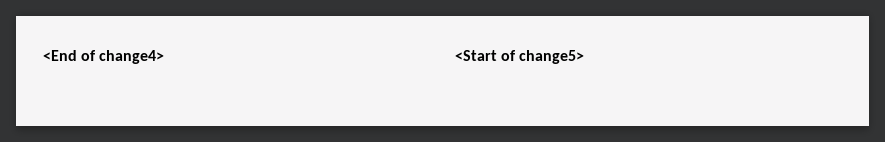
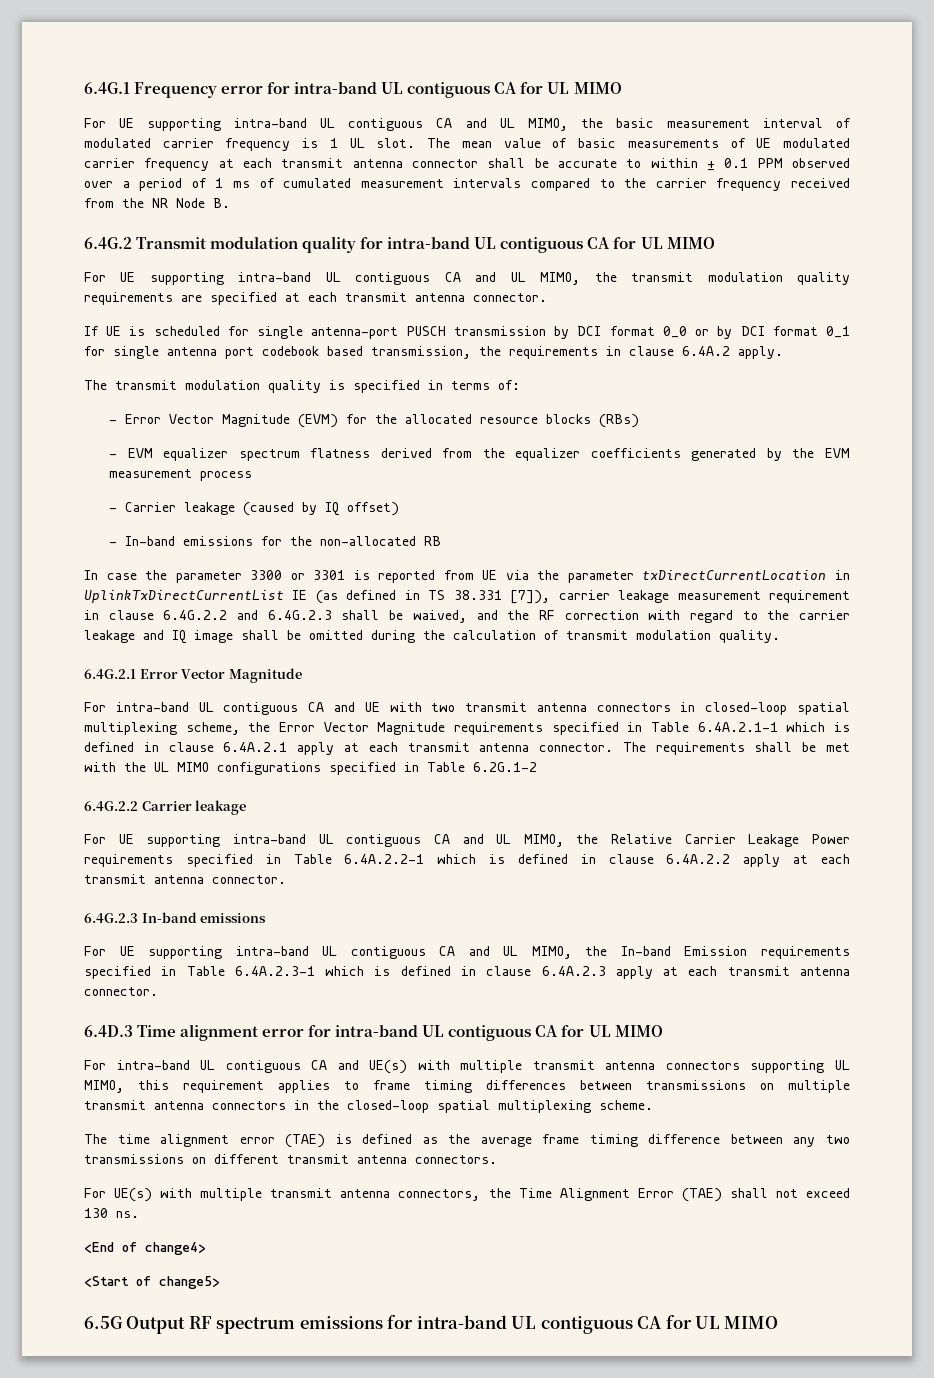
+ 6.4G.1 Frequency error for intra-band UL contiguous CA for UL MIMO
+ For UE supporting intra-band UL contiguous CA and UL MIMO, the basic measurement interval of modulated carrier frequency is 1 UL slot. The mean value of basic measurements of UE modulated carrier frequency at each transmit antenna connector shall be accurate to within ± 0.1 PPM observed over a period of 1 ms of cumulated measurement intervals compared to the carrier frequency received from the NR Node B.
+ 6.4G.2 Transmit modulation quality for intra-band UL contiguous CA for UL MIMO
+ For UE supporting intra-band UL contiguous CA and UL MIMO, the transmit modulation quality requirements are specified at each transmit antenna connector.
+ If UE is scheduled for single antenna-port PUSCH transmission by DCI format 0_0 or by DCI format 0_1 for single antenna port codebook based transmission, the requirements in clause 6.4A.2 apply.
+ The transmit modulation quality is specified in terms of:
+ - Error Vector Magnitude (EVM) for the allocated resource blocks (RBs)
+ - EVM equalizer spectrum flatness derived from the equalizer coefficients generated by the EVM measurement process
+ - Carrier leakage (caused by IQ offset)
+ - In-band emissions for the non-allocated RB
+ In case the parameter 3300 or 3301 is reported from UE via the parameter txDirectCurrentLocation in UplinkTxDirectCurrentList IE (as defined in TS 38.331 [7]), carrier leakage measurement requirement in clause 6.4G.2.2 and 6.4G.2.3 shall be waived, and the RF correction with regard to the carrier leakage and IQ image shall be omitted during the calculation of transmit modulation quality.
+ 6.4G.2.1 Error Vector Magnitude
+ For intra-band UL contiguous CA and UE with two transmit antenna connectors in closed-loop spatial multiplexing scheme, the Error Vector Magnitude requirements specified in Table 6.4A.2.1-1 which is defined in clause 6.4A.2.1 apply at each transmit antenna connector. The requirements shall be met with the UL MIMO configurations specified in Table 6.2G.1-2
+ 6.4G.2.2 Carrier leakage
+ For UE supporting intra-band UL contiguous CA and UL MIMO, the Relative Carrier Leakage Power requirements specified in Table 6.4A.2.2-1 which is defined in clause 6.4A.2.2 apply at each transmit antenna connector.
+ 6.4G.2.3 In-band emissions
+ For UE supporting intra-band UL contiguous CA and UL MIMO, the In-band Emission requirements specified in Table 6.4A.2.3-1 which is defined in clause 6.4A.2.3 apply at each transmit antenna connector.
+ 6.4D.3 Time alignment error for intra-band UL contiguous CA for UL MIMO
+ For intra-band UL contiguous CA and UE(s) with multiple transmit antenna connectors supporting UL MIMO, this requirement applies to frame timing differences between transmissions on multiple transmit antenna connectors in the closed-loop spatial multiplexing scheme.
+ The time alignment error (TAE) is defined as the average frame timing difference between any two transmissions on different transmit antenna connectors.
+ For UE(s) with multiple transmit antenna connectors, the Time Alignment Error (TAE) shall not exceed 130 ns.
+ 6.5G Output RF spectrum emissions for intra-band UL contiguous CA for UL MIMO

